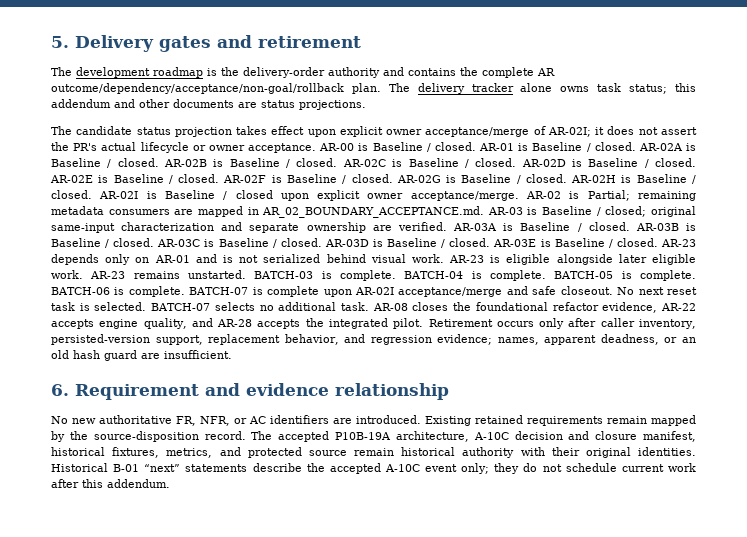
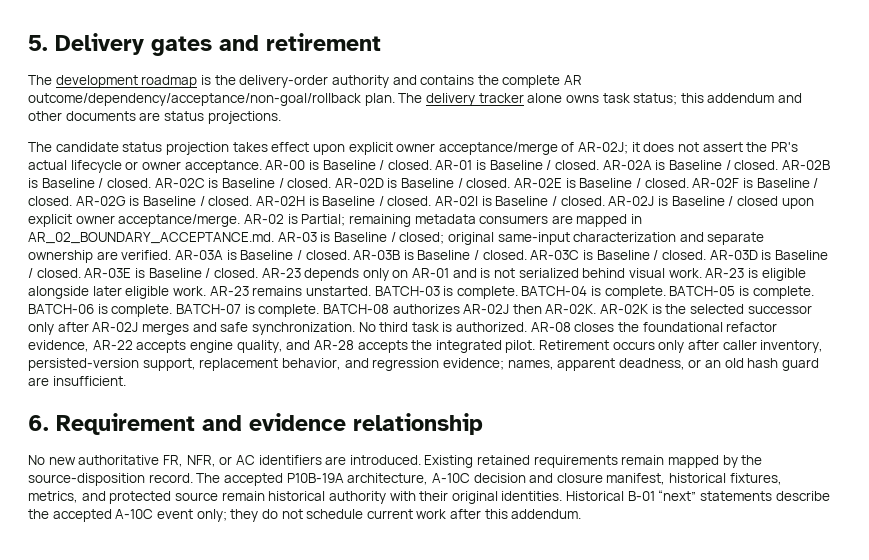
- The candidate status projection takes effect upon explicit owner acceptance/merge of AR-02I; it does not assert the PR's actual lifecycle or owner acceptance.
+ The candidate status projection takes effect upon explicit owner acceptance/merge of AR-02J; it does not assert the PR's actual lifecycle or owner acceptance.
- AR-02I is Baseline / closed upon explicit owner acceptance/merge.
+ AR-02I is Baseline / closed. AR-02J is Baseline / closed upon explicit owner acceptance/merge.
- BATCH-07 is complete upon AR-02I acceptance/merge and safe closeout. No next reset task is selected. BATCH-07 selects no additional task.
+ BATCH-07 is complete. BATCH-08 authorizes AR-02J then AR-02K. AR-02K is the selected successor only after AR-02J merges and safe synchronization. No third task is authorized.

